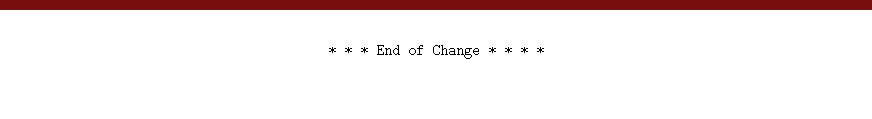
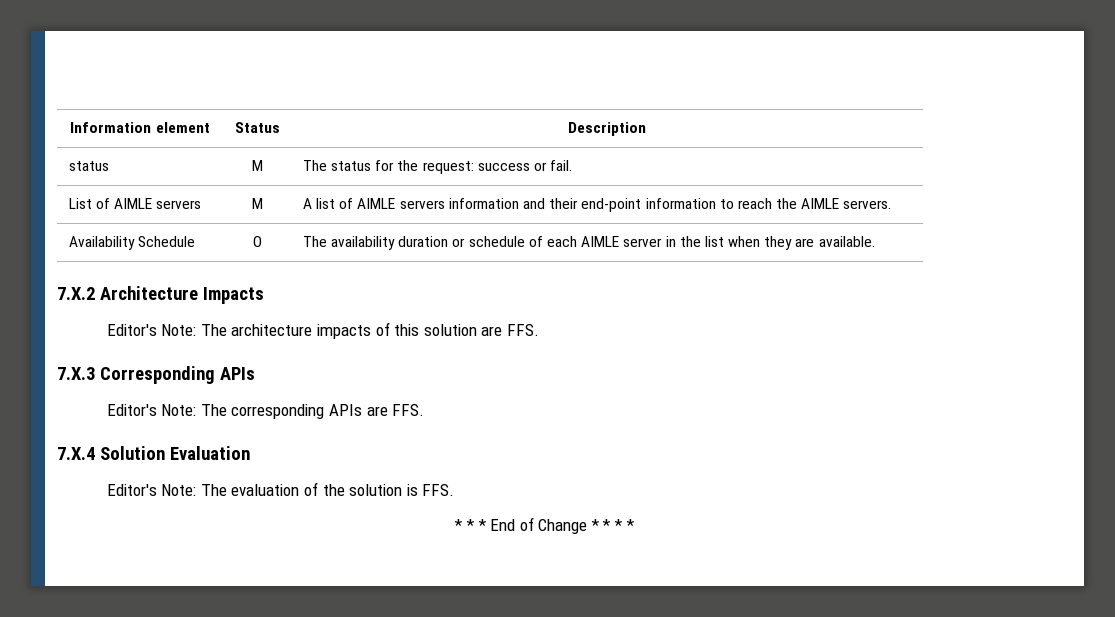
+ Information element | Status | Description
+ status | M | The status for the request: success or fail.
+ List of AIMLE servers | M | A list of AIMLE servers information and their end-point information to reach the AIMLE servers.
+ Availability Schedule | O | The availability duration or schedule of each AIMLE server in the list when they are available.
+ 7.X.2 Architecture Impacts
+ Editor's Note: The architecture impacts of this solution are FFS.
+ 7.X.3 Corresponding APIs
+ Editor's Note: The corresponding APIs are FFS.
+ 7.X.4 Solution Evaluation
+ Editor's Note: The evaluation of the solution is FFS.

